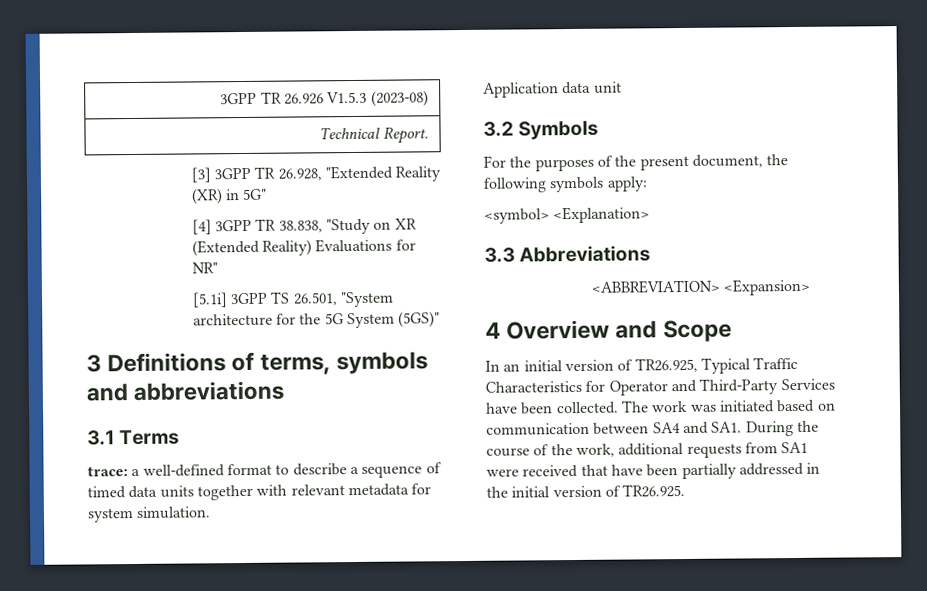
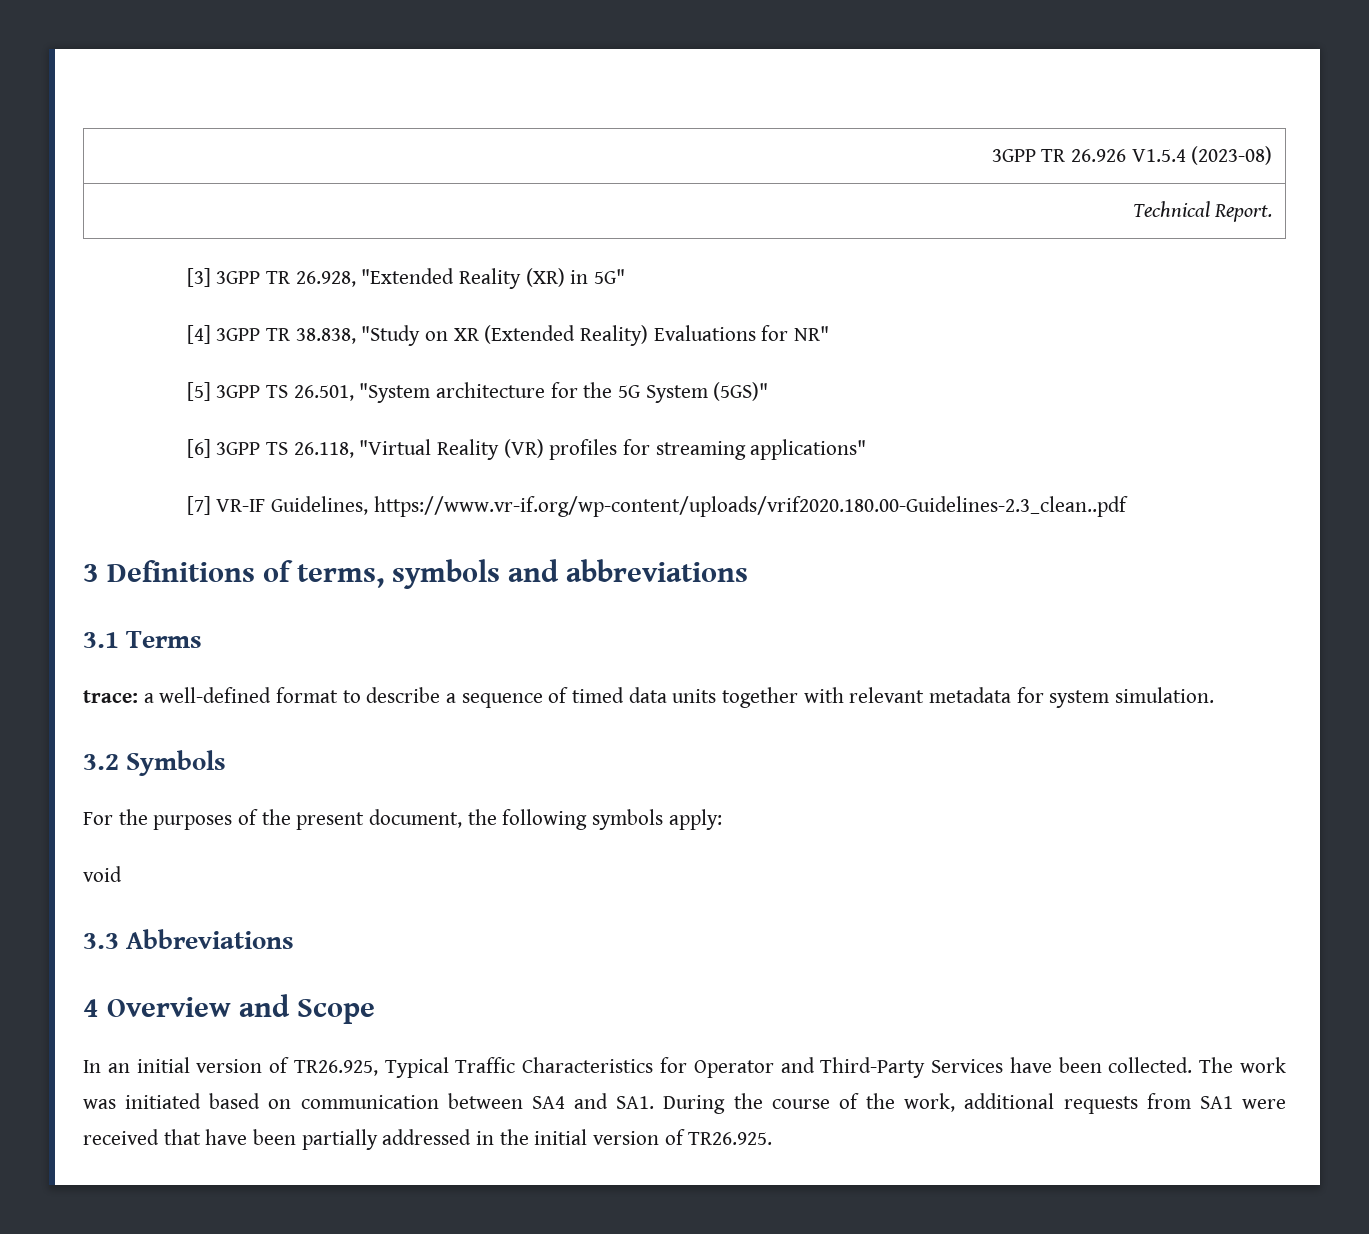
- 3GPP TR 26.926 V1.5.3 (2023-08)
+ 3GPP TR 26.926 V1.5.4 (2023-08)
- [5.1i] 3GPP TS 26.501, "System architecture for the 5G System (5GS)"
+ [5] 3GPP TS 26.501, "System architecture for the 5G System (5GS)"
+ [6] 3GPP TS 26.118, "Virtual Reality (VR) profiles for streaming applications"
+ [7] VR-IF Guidelines, https://www.vr-if.org/wp-content/uploads/vrif2020.180.00-Guidelines-2.3_clean..pdf
- Application data unit
- <symbol> <Explanation>
+ void
- <ABBREVIATION> <Expansion>

